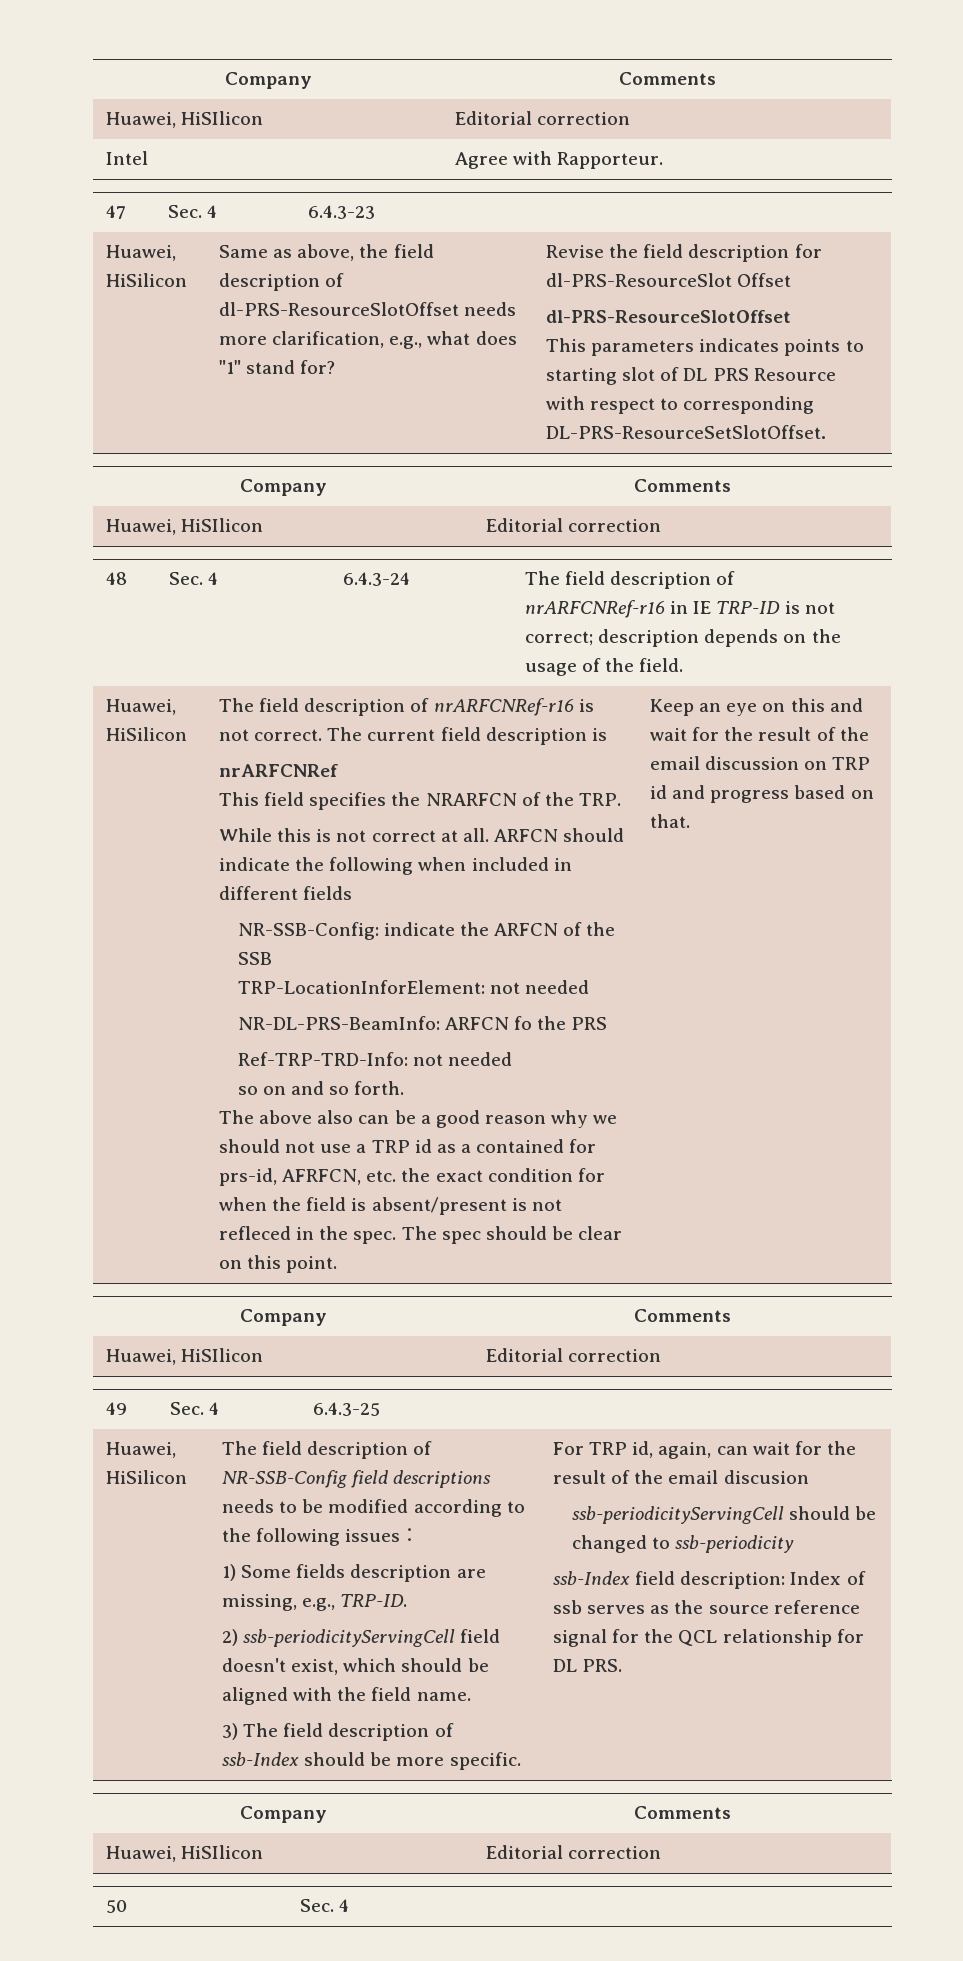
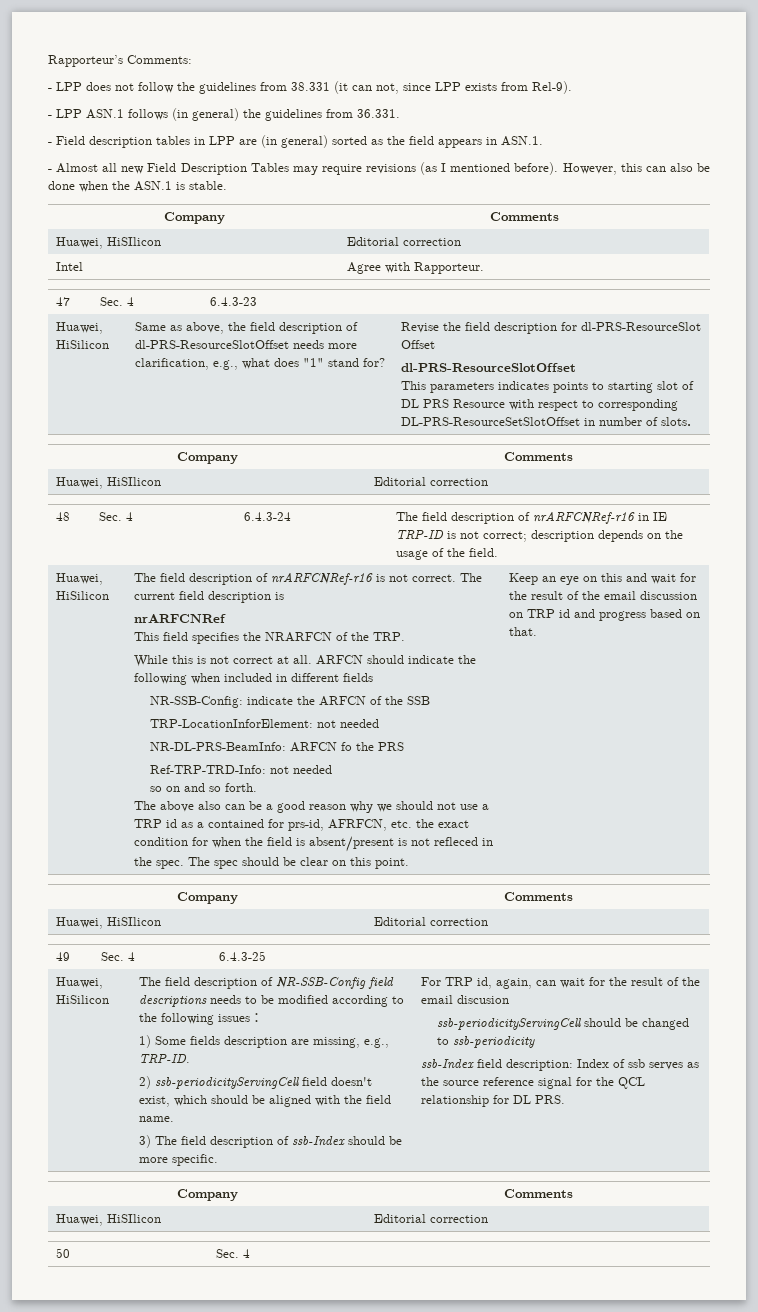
+ Rapporteur’s Comments:
+ - LPP does not follow the guidelines from 38.331 (it can not, since LPP exists from Rel-9).
+ - LPP ASN.1 follows (in general) the guidelines from 36.331.
+ - Field description tables in LPP are (in general) sorted as the field appears in ASN.1.
+ - Almost all new Field Description Tables may require revisions (as I mentioned before). However, this can also be done when the ASN.1 is stable.
- This parameters indicates points to starting slot of DL PRS Resource with respect to corresponding DL-PRS-ResourceSetSlotOffset.
+ This parameters indicates points to starting slot of DL PRS Resource with respect to corresponding DL-PRS-ResourceSetSlotOffset in number of slots.

